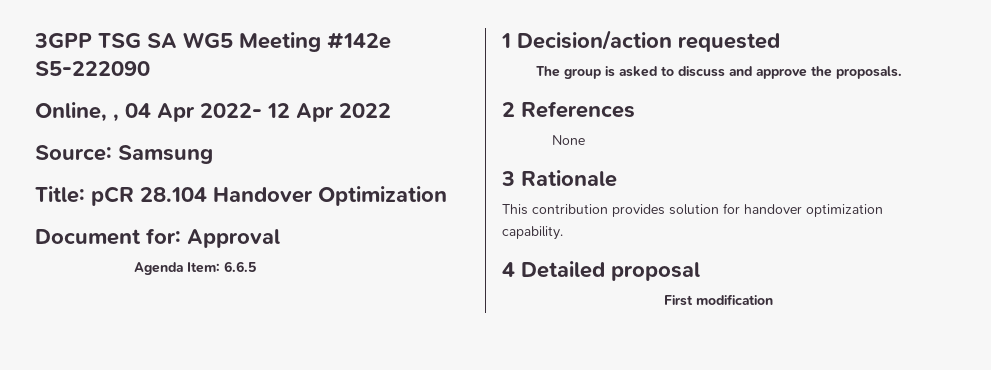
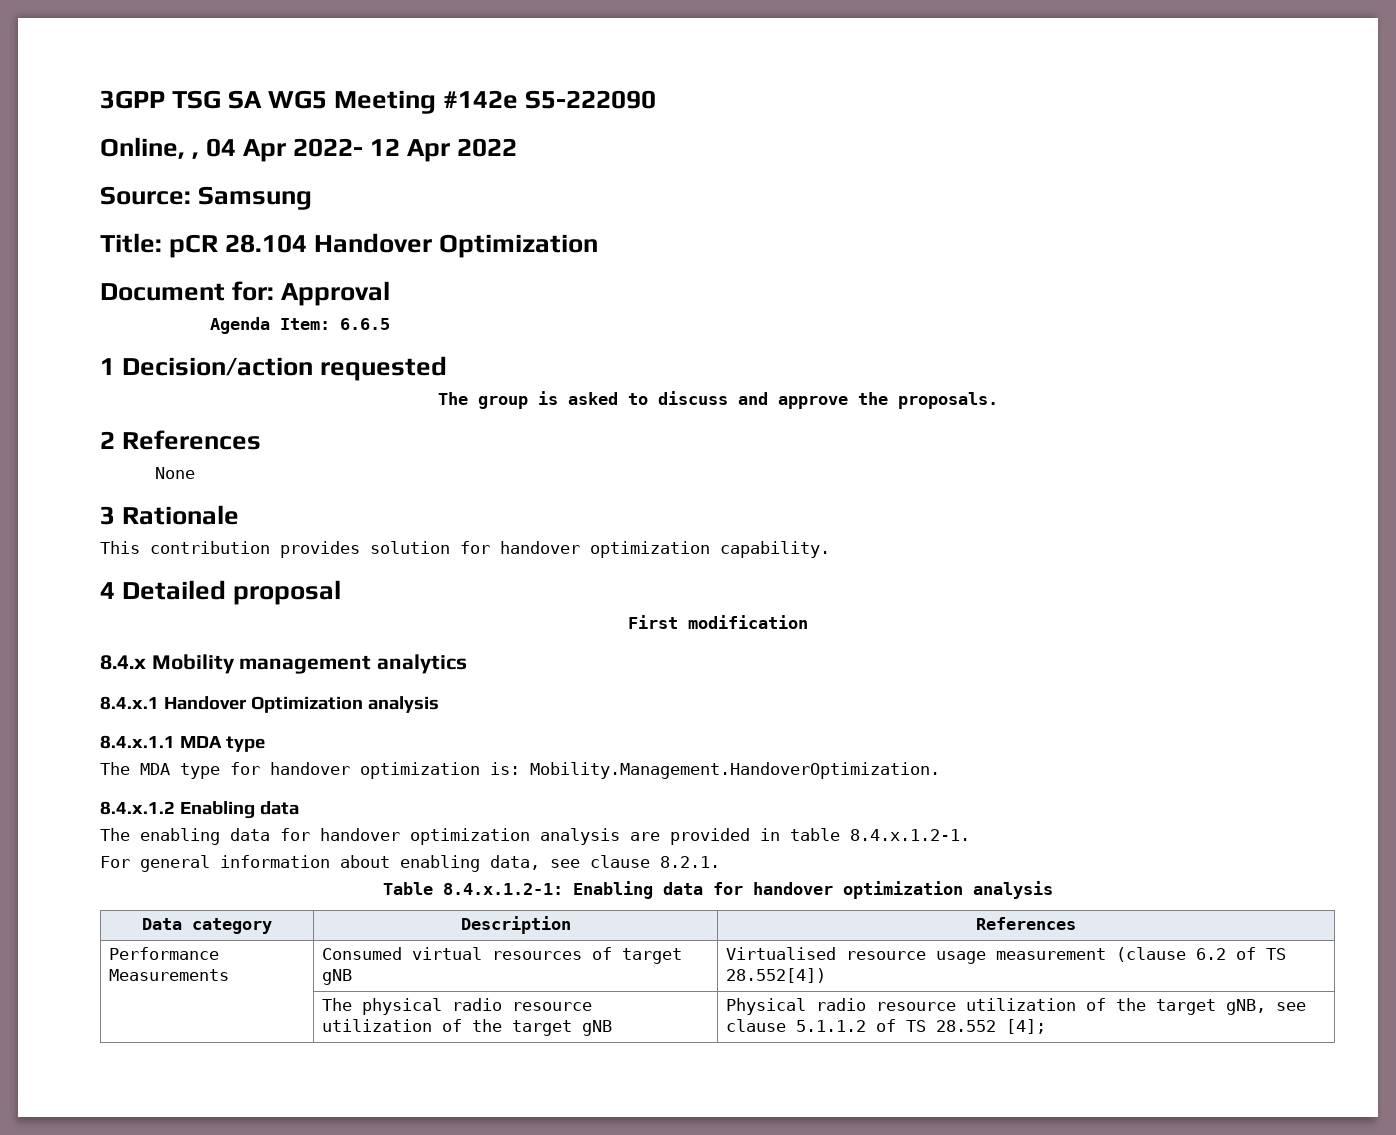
+ 8.4.x Mobility management analytics
+ 8.4.x.1 Handover Optimization analysis
+ 8.4.x.1.1 MDA type
+ The MDA type for handover optimization is: Mobility.Management.HandoverOptimization.
+ 8.4.x.1.2 Enabling data
+ The enabling data for handover optimization analysis are provided in table 8.4.x.1.2-1.
+ For general information about enabling data, see clause 8.2.1.
+ Table 8.4.x.1.2-1: Enabling data for handover optimization analysis
+ Data category | Description | References
+ Performance Measurements | Consumed virtual resources of target gNB | Virtualised resource usage measurement (clause 6.2 of TS 28.552[4])
+ | The physical radio resource utilization of the target gNB | Physical radio resource utilization of the target gNB, see clause 5.1.1.2 of TS 28.552 [4];

